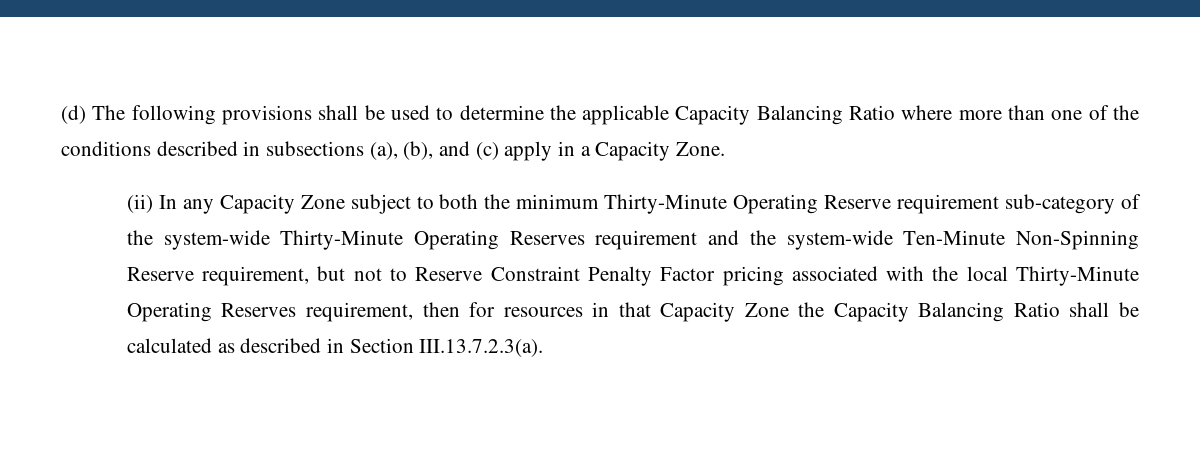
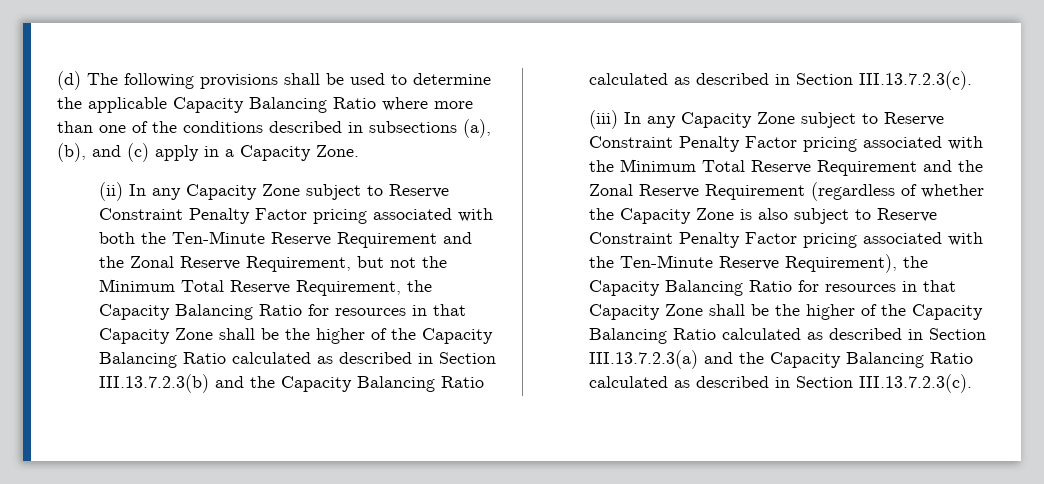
- (ii) In any Capacity Zone subject to both the minimum Thirty-Minute Operating Reserve requirement sub-category of the system-wide Thirty-Minute Operating Reserves requirement and the system-wide Ten-Minute Non-Spinning Reserve requirement, but not to Reserve Constraint Penalty Factor pricing associated with the local Thirty-Minute Operating Reserves requirement, then for resources in that Capacity Zone the Capacity Balancing Ratio shall be calculated as described in Section III.13.7.2.3(a).
+ (ii) In any Capacity Zone subject to Reserve Constraint Penalty Factor pricing associated with both the Ten-Minute Reserve Requirement and the Zonal Reserve Requirement, but not the Minimum Total Reserve Requirement, the Capacity Balancing Ratio for resources in that Capacity Zone shall be the higher of the Capacity Balancing Ratio calculated as described in Section III.13.7.2.3(b) and the Capacity Balancing Ratio calculated as described in Section III.13.7.2.3(c).
+ (iii) In any Capacity Zone subject to Reserve Constraint Penalty Factor pricing associated with the Minimum Total Reserve Requirement and the Zonal Reserve Requirement (regardless of whether the Capacity Zone is also subject to Reserve Constraint Penalty Factor pricing associated with the Ten-Minute Reserve Requirement), the Capacity Balancing Ratio for resources in that Capacity Zone shall be the higher of the Capacity Balancing Ratio calculated as described in Section III.13.7.2.3(a) and the Capacity Balancing Ratio calculated as described in Section III.13.7.2.3(c).

